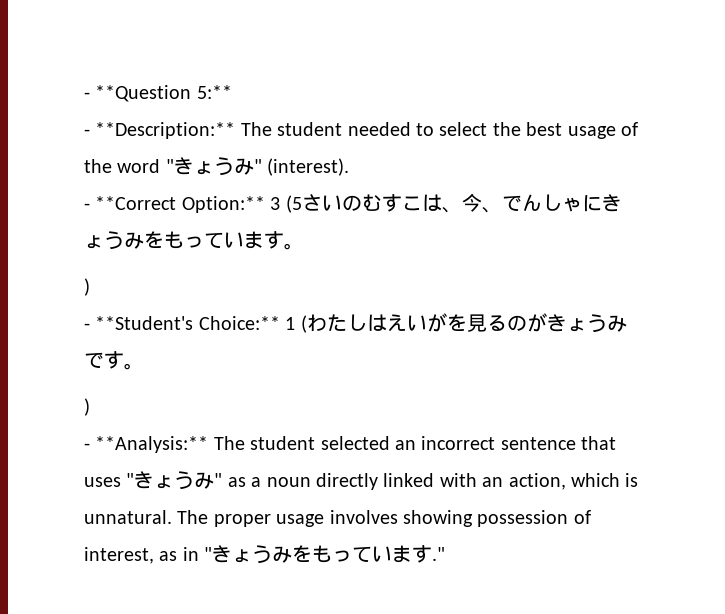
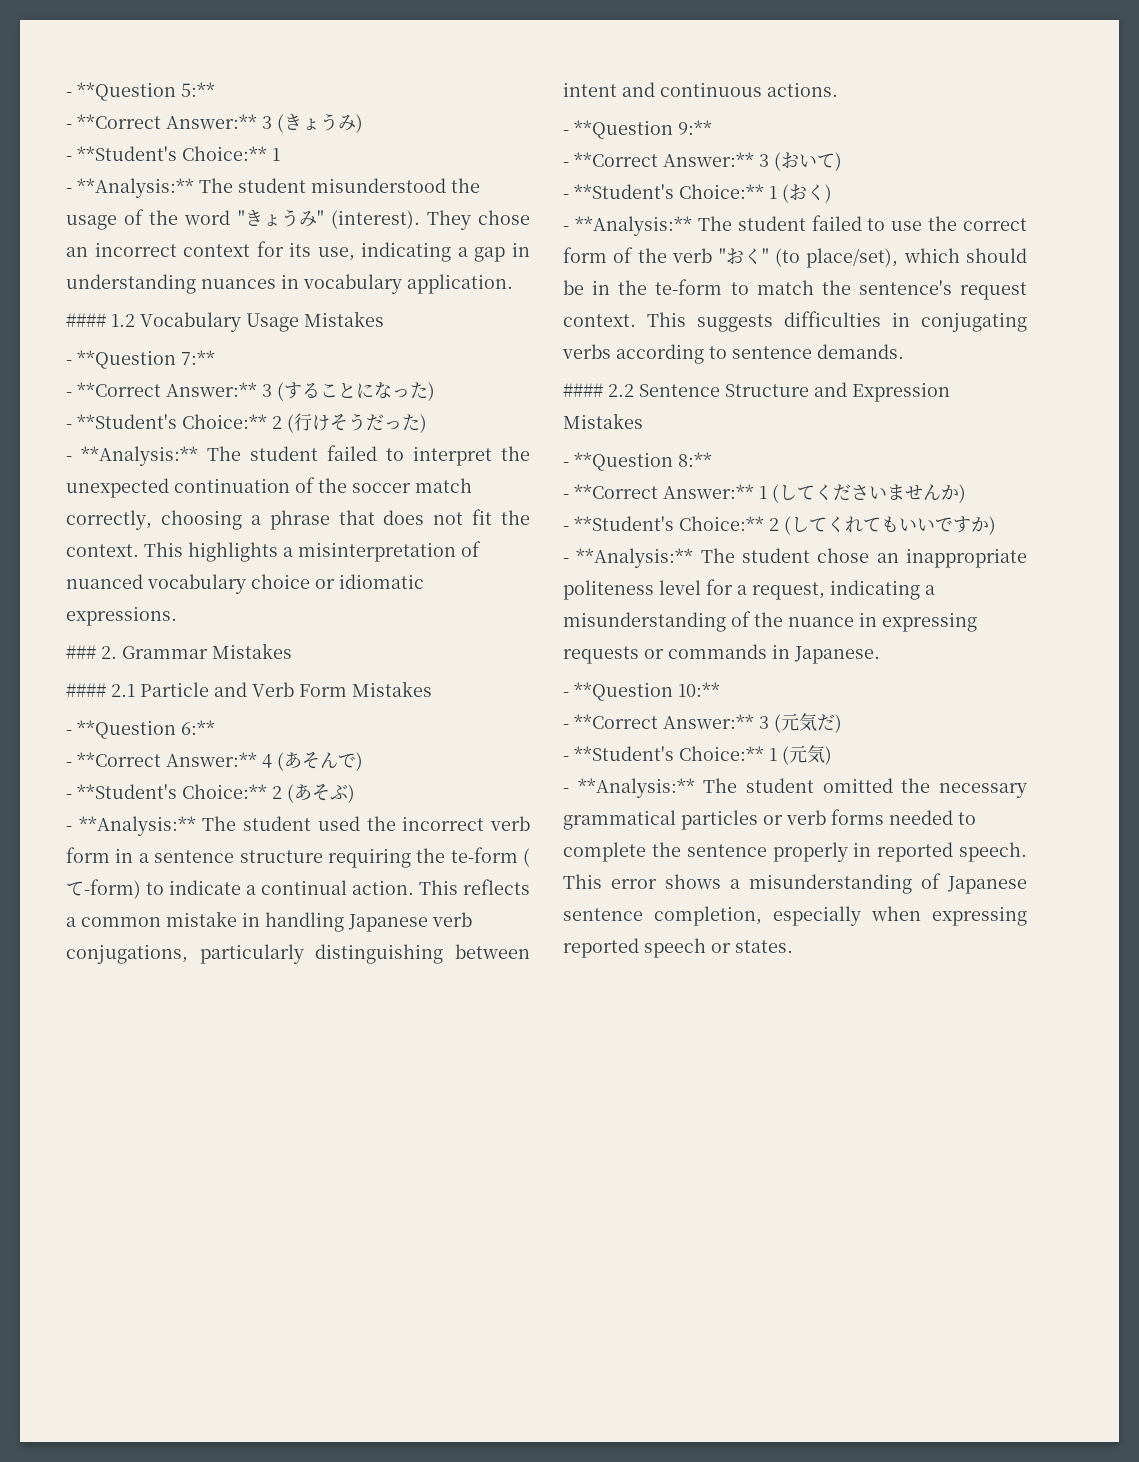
- - **Description:** The student needed to select the best usage of the word "きょうみ" (interest).
- - **Correct Option:** 3 (5さいのむすこは、今、でんしゃにきょうみをもっています。
- )
- - **Student's Choice:** 1 (わたしはえいがを見るのがきょうみです。
- )
- - **Analysis:** The student selected an incorrect sentence that uses "きょうみ" as a noun directly linked with an action, which is unnatural. The proper usage involves showing possession of interest, as in "きょうみをもっています."
+ - **Correct Answer:** 3 (きょうみ)
+ - **Student's Choice:** 1
+ - **Analysis:** The student misunderstood the usage of the word "きょうみ" (interest). They chose an incorrect context for its use, indicating a gap in understanding nuances in vocabulary application.
+ #### 1.2 Vocabulary Usage Mistakes
+ - **Question 7:**
+ - **Correct Answer:** 3 (することになった)
+ - **Student's Choice:** 2 (行けそうだった)
+ - **Analysis:** The student failed to interpret the unexpected continuation of the soccer match correctly, choosing a phrase that does not fit the context. This highlights a misinterpretation of nuanced vocabulary choice or idiomatic expressions.
+ ### 2. Grammar Mistakes
+ #### 2.1 Particle and Verb Form Mistakes
+ - **Question 6:**
+ - **Correct Answer:** 4 (あそんで)
+ - **Student's Choice:** 2 (あそぶ)
+ - **Analysis:** The student used the incorrect verb form in a sentence structure requiring the te-form (て-form) to indicate a continual action. This reflects a common mistake in handling Japanese verb conjugations, particularly distinguishing between intent and continuous actions.
+ - **Question 9:**
+ - **Correct Answer:** 3 (おいて)
+ - **Student's Choice:** 1 (おく)
+ - **Analysis:** The student failed to use the correct form of the verb "おく" (to place/set), which should be in the te-form to match the sentence's request context. This suggests difficulties in conjugating verbs according to sentence demands.
+ #### 2.2 Sentence Structure and Expression Mistakes
+ - **Question 8:**
+ - **Correct Answer:** 1 (してくださいませんか)
+ - **Student's Choice:** 2 (してくれてもいいですか)
+ - **Analysis:** The student chose an inappropriate politeness level for a request, indicating a misunderstanding of the nuance in expressing requests or commands in Japanese.
+ - **Question 10:**
+ - **Correct Answer:** 3 (元気だ)
+ - **Student's Choice:** 1 (元気)
+ - **Analysis:** The student omitted the necessary grammatical particles or verb forms needed to complete the sentence properly in reported speech. This error shows a misunderstanding of Japanese sentence completion, especially when expressing reported speech or states.

